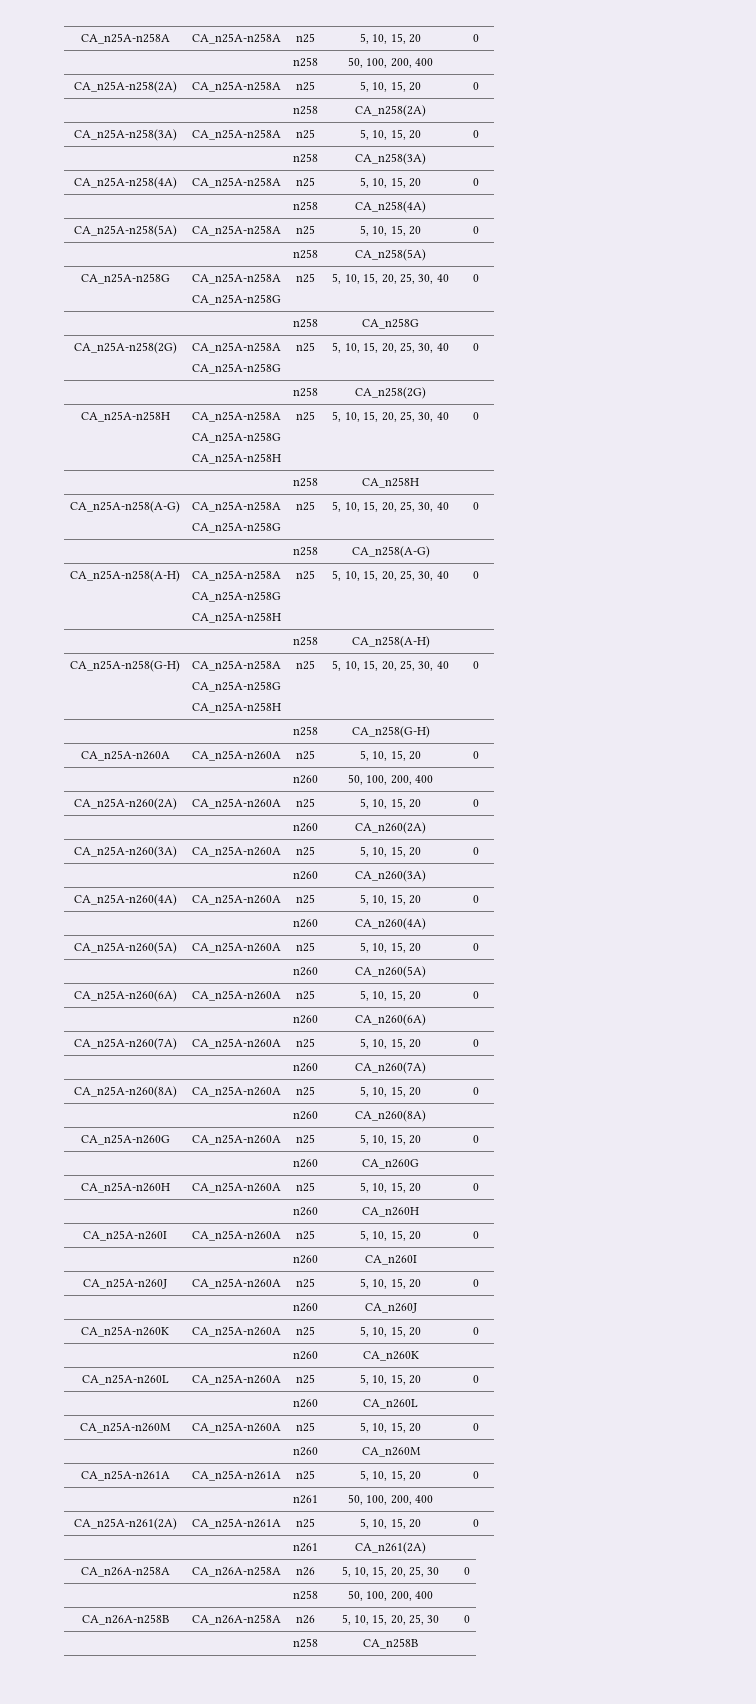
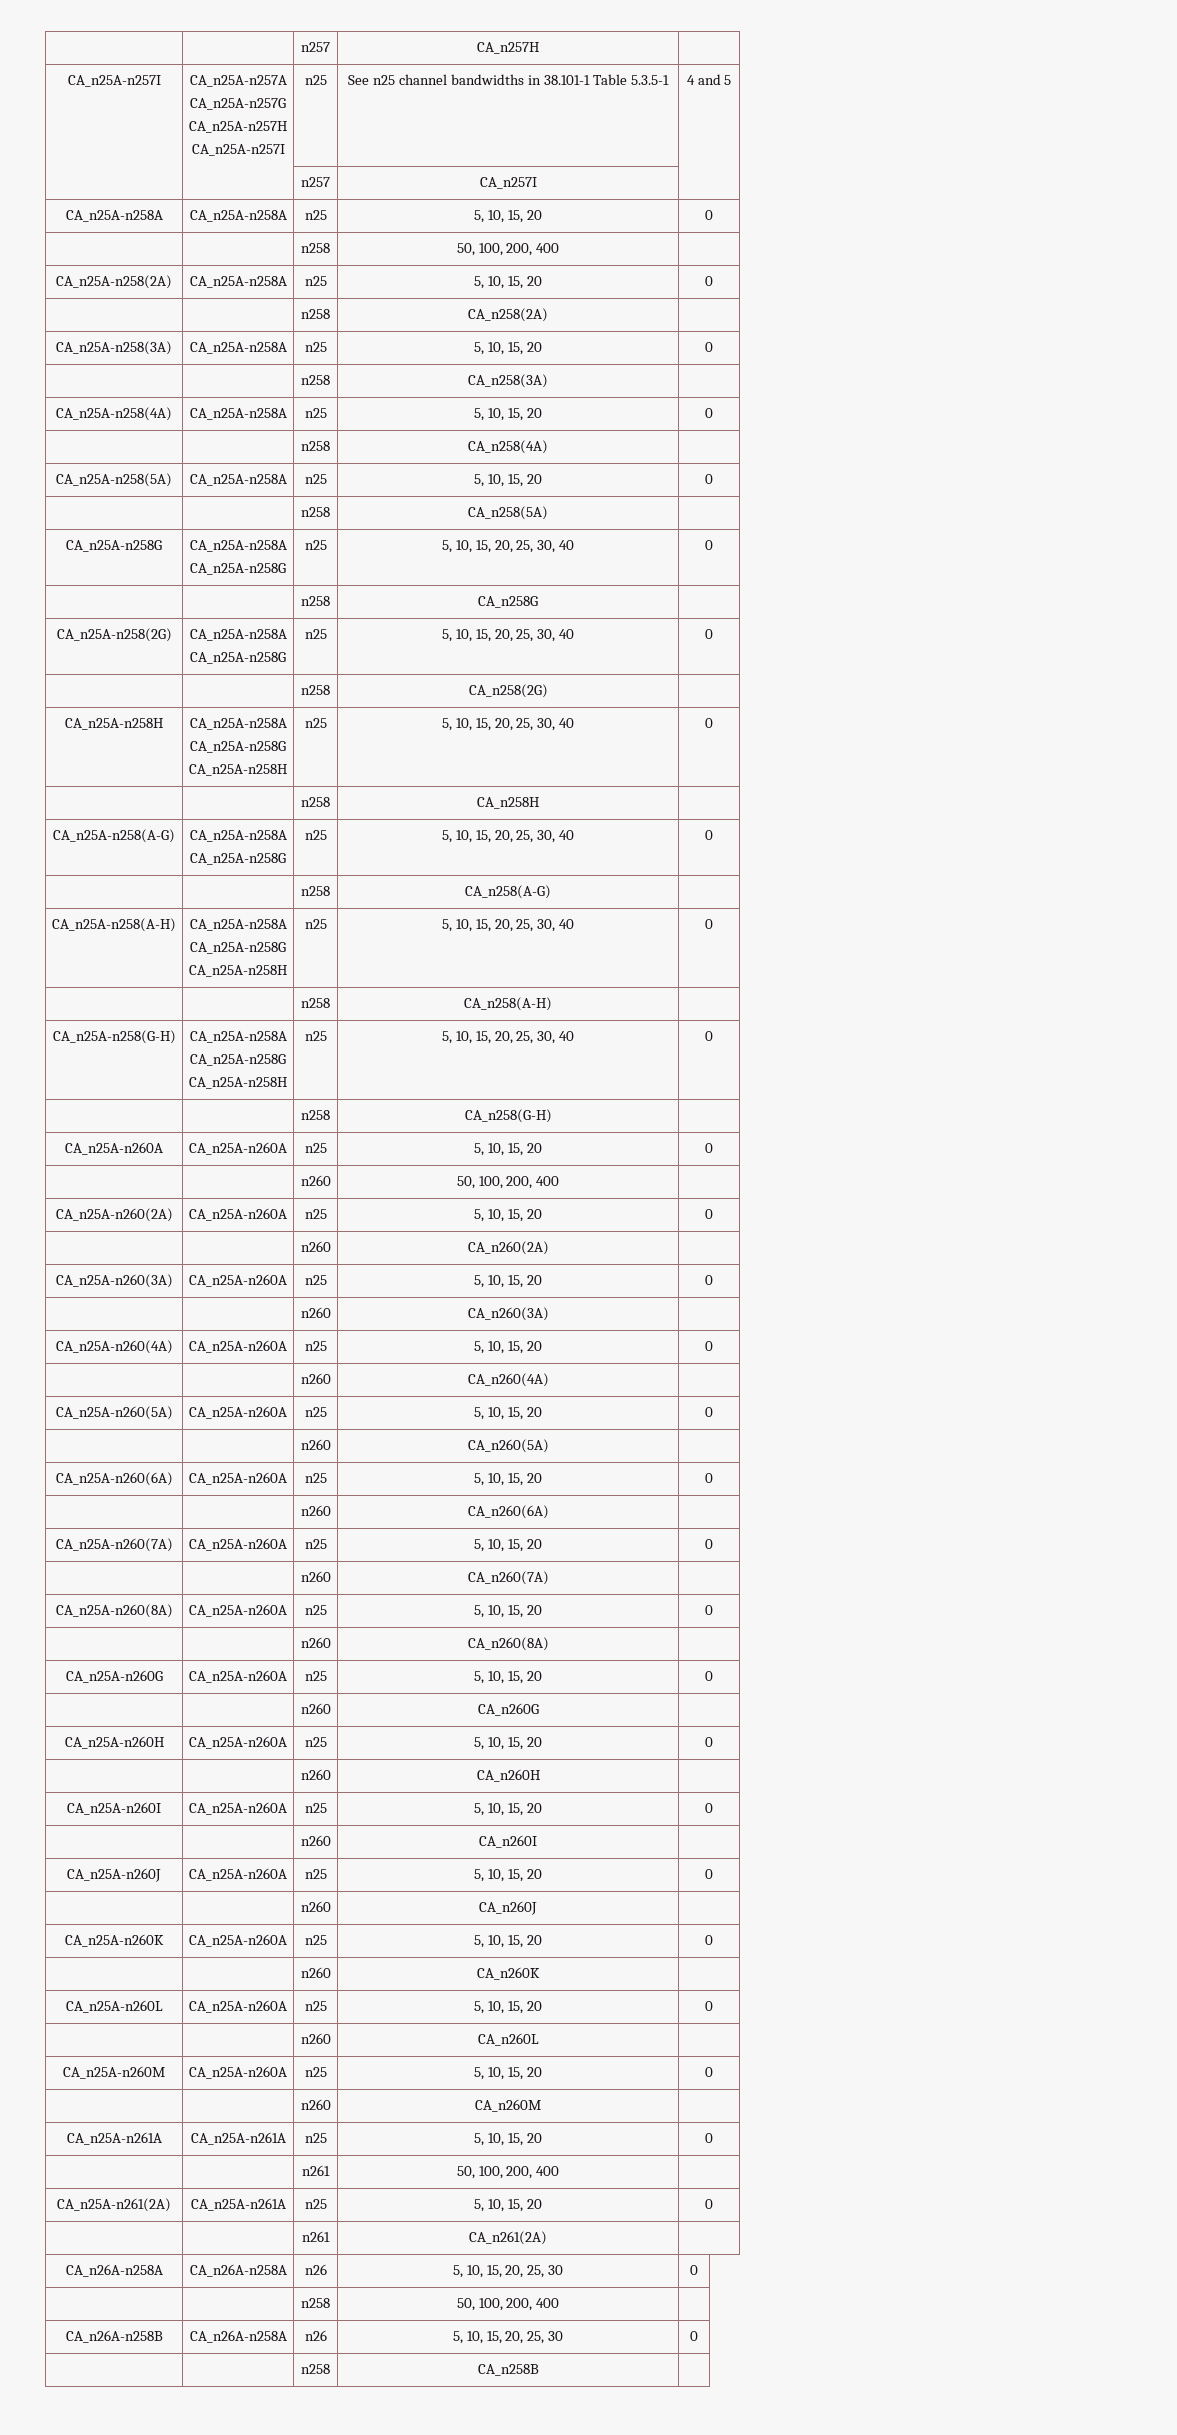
+ | | n257 | CA_n257H |
+ CA_n25A-n257I | CA_n25A-n257A
+ CA_n25A-n257G
+ CA_n25A-n257H
+ CA_n25A-n257I | n25 | See n25 channel bandwidths in 38.101-1 Table 5.3.5-1 | 4 and 5
+ | | n257 | CA_n257I |

